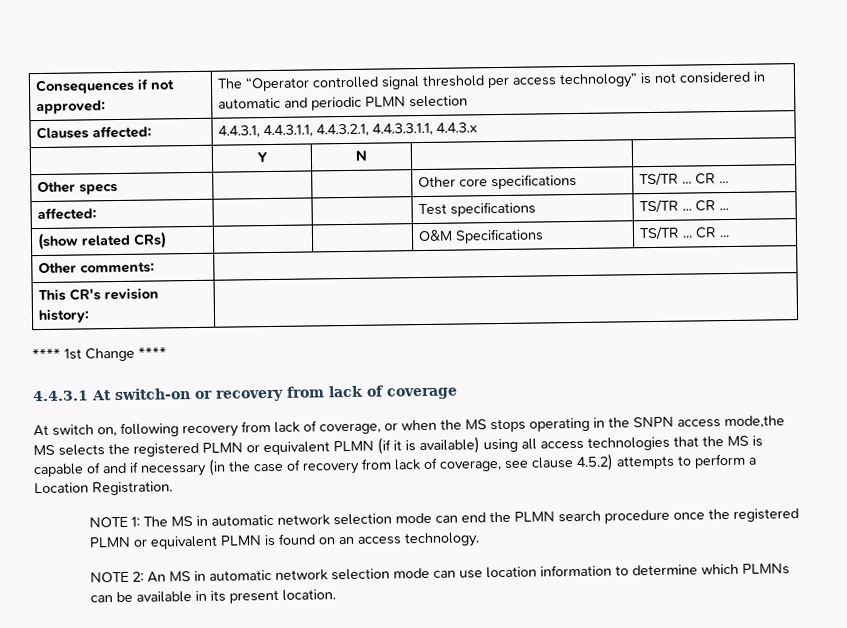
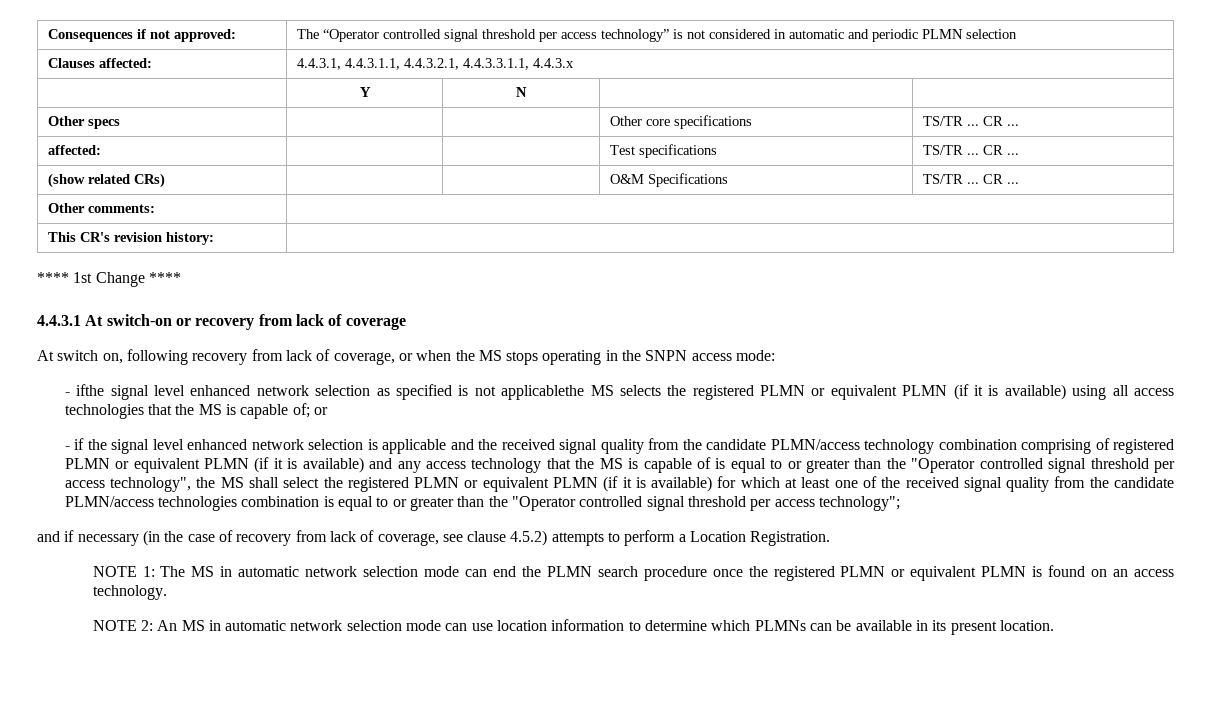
- At switch on, following recovery from lack of coverage, or when the MS stops operating in the SNPN access mode,the MS selects the registered PLMN or equivalent PLMN (if it is available) using all access technologies that the MS is capable of and if necessary (in the case of recovery from lack of coverage, see clause 4.5.2) attempts to perform a Location Registration.
+ At switch on, following recovery from lack of coverage, or when the MS stops operating in the SNPN access mode:
+ - ifthe signal level enhanced network selection as specified is not applicablethe MS selects the registered PLMN or equivalent PLMN (if it is available) using all access technologies that the MS is capable of; or
+ - if the signal level enhanced network selection is applicable and the received signal quality from the candidate PLMN/access technology combination comprising of registered PLMN or equivalent PLMN (if it is available) and any access technology that the MS is capable of is equal to or greater than the "Operator controlled signal threshold per access technology", the MS shall select the registered PLMN or equivalent PLMN (if it is available) for which at least one of the received signal quality from the candidate PLMN/access technologies combination is equal to or greater than the "Operator controlled signal threshold per access technology";
+ and if necessary (in the case of recovery from lack of coverage, see clause 4.5.2) attempts to perform a Location Registration.

